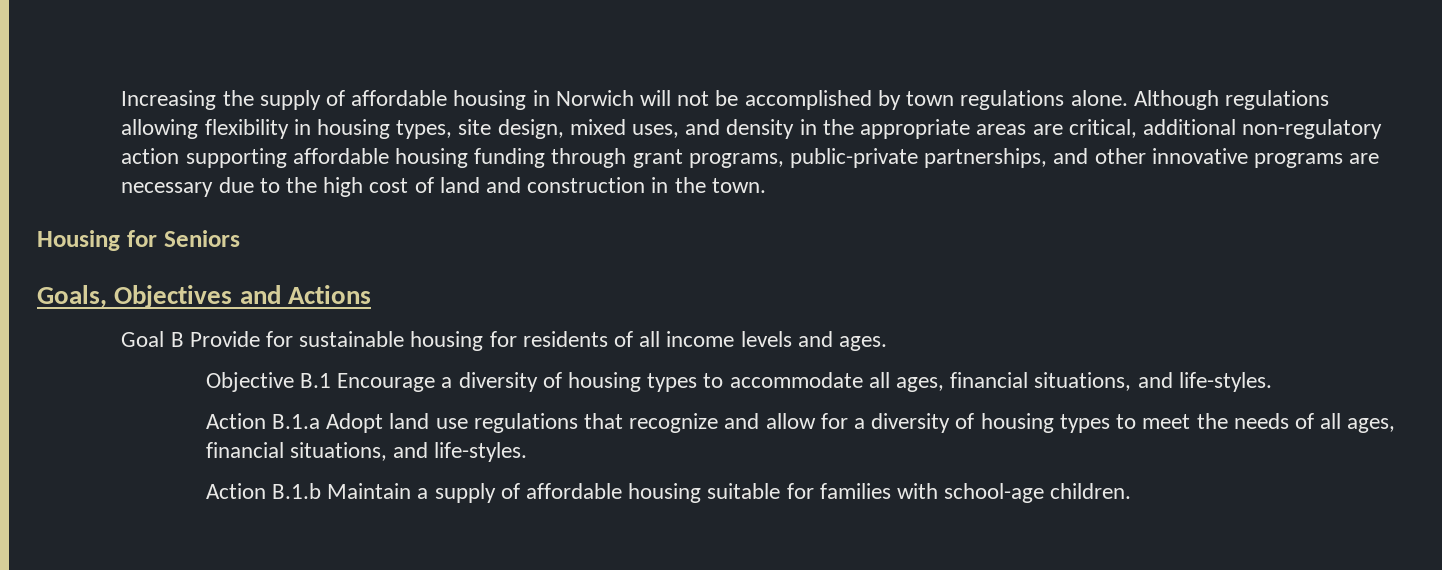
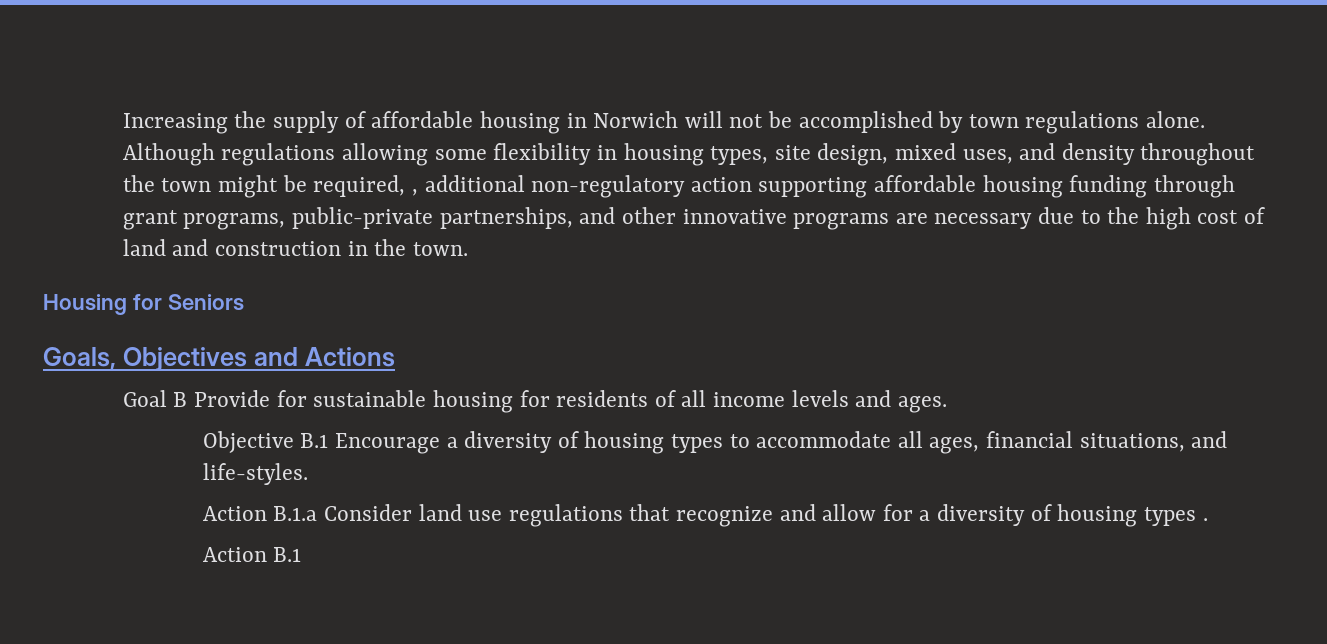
- Although regulations allowing flexibility in housing types, site design, mixed uses, and density in the appropriate areas are critical, additional non-regulatory action supporting affordable housing funding through grant programs, public-private partnerships, and other innovative programs are necessary due to the high cost of land and construction in the town.
+ Although regulations allowing some flexibility in housing types, site design, mixed uses, and density throughout the town might be required, , additional non-regulatory action supporting affordable housing funding through grant programs, public-private partnerships, and other innovative programs are necessary due to the high cost of land and construction in the town.
- Action B.1.a Adopt land use regulations that recognize and allow for a diversity of housing types to meet the needs of all ages, financial situations, and life-styles.
- Action B.1.b Maintain a supply of affordable housing suitable for families with school-age children.
+ Action B.1.a Consider land use regulations that recognize and allow for a diversity of housing types .
+ Action B.1

